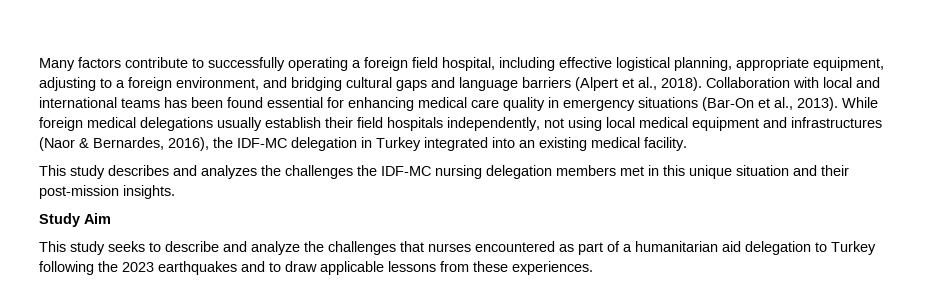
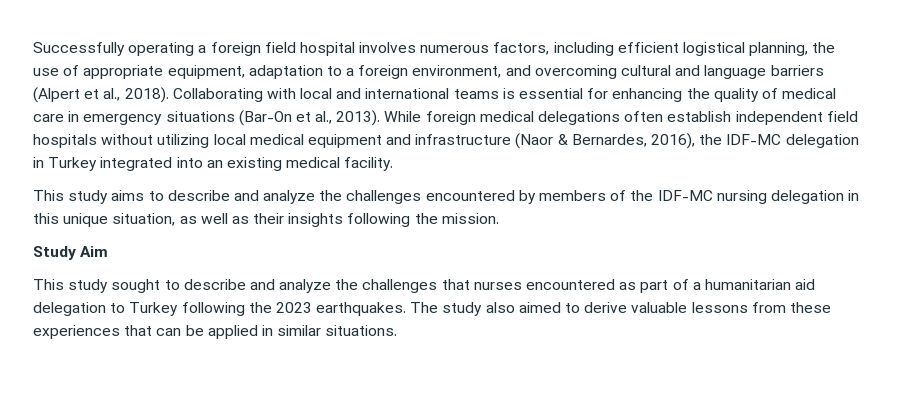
- Many factors contribute to successfully operating a foreign field hospital, including effective logistical planning, appropriate equipment, adjusting to a foreign environment, and bridging cultural gaps and language barriers (Alpert et al., 2018).
+ Successfully operating a foreign field hospital involves numerous factors, including efficient logistical planning, the use of appropriate equipment, adaptation to a foreign environment, and overcoming cultural and language barriers (Alpert et al., 2018).
- Collaboration with local and international teams has been found essential for enhancing medical care quality in emergency situations (Bar-On et al., 2013).
+ Collaborating with local and international teams is essential for enhancing the quality of medical care in emergency situations (Bar-On et al., 2013).
- While foreign medical delegations usually establish their field hospitals independently, not using local medical equipment and infrastructures (Naor & Bernardes, 2016), the IDF-MC delegation in Turkey integrated into an existing medical facility.
+ While foreign medical delegations often establish independent field hospitals without utilizing local medical equipment and infrastructure (Naor & Bernardes, 2016), the IDF-MC delegation in Turkey integrated into an existing medical facility.
- This study describes and analyzes the challenges the IDF-MC nursing delegation members met in this unique situation and their post-mission insights.
+ This study aims to describe and analyze the challenges encountered by members of the IDF-MC nursing delegation in this unique situation, as well as their insights following the mission.
- This study seeks to describe and analyze the challenges that nurses encountered as part of a humanitarian aid delegation to Turkey following the 2023 earthquakes and to draw applicable lessons from these experiences.
+ This study sought to describe and analyze the challenges that nurses encountered as part of a humanitarian aid delegation to Turkey following the 2023 earthquakes. The study also aimed to derive valuable lessons from these experiences that can be applied in similar situations.

